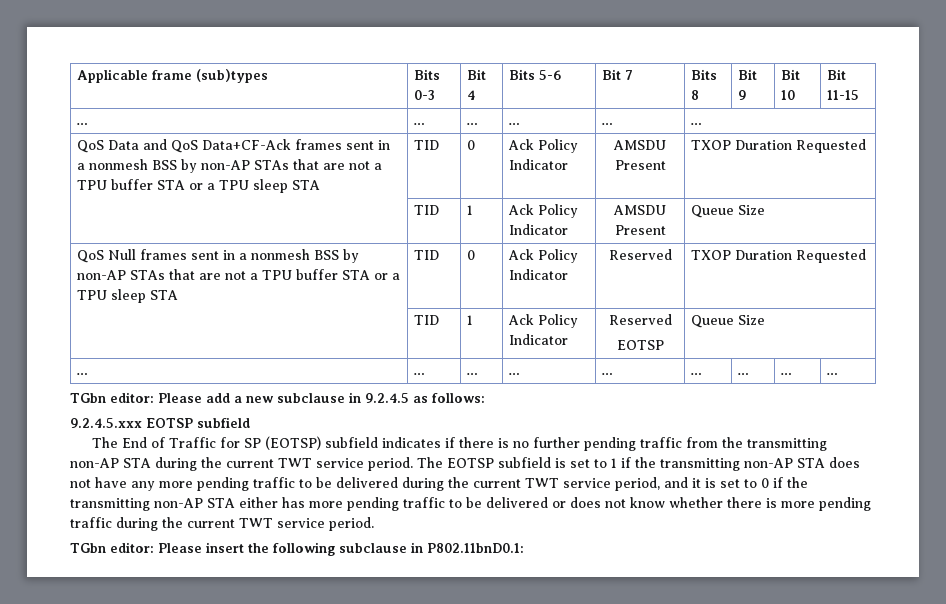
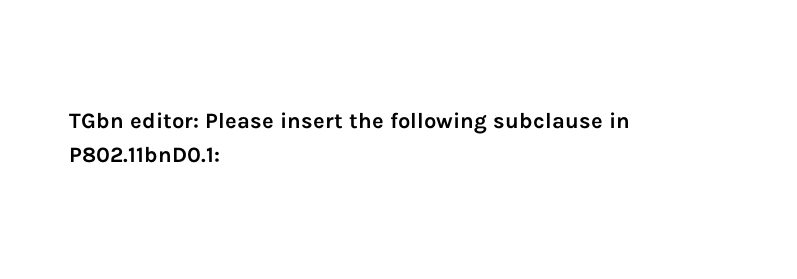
- Applicable frame (sub)types | Bits 0-3 | Bit 4 | Bits 5-6 | Bit 7 | Bits 8 | Bit 9 | Bit 10 | Bit 11-15
- … | … | … | … | … | …
- QoS Data and QoS Data+CF-Ack frames sent in a nonmesh BSS by non-AP STAs that are not a TPU buffer STA or a TPU sleep STA | TID | 0 | Ack Policy Indicator | AMSDU Present | TXOP Duration Requested
- | TID | 1 | Ack Policy Indicator | AMSDU Present | Queue Size
- QoS Null frames sent in a nonmesh BSS by non-AP STAs that are not a TPU buffer STA or a TPU sleep STA | TID | 0 | Ack Policy Indicator | Reserved | TXOP Duration Requested
- | TID | 1 | Ack Policy Indicator | Reserved
- EOTSP | Queue Size
- … | … | … | … | … | … | … | … | …
- TGbn editor: Please add a new subclause in 9.2.4.5 as follows:
- 9.2.4.5.xxx EOTSP subfield
- The End of Traffic for SP (EOTSP) subfield indicates if there is no further pending traffic from the transmitting non-AP STA during the current TWT service period. The EOTSP subfield is set to 1 if the transmitting non-AP STA does not have any more pending traffic to be delivered during the current TWT service period, and it is set to 0 if the transmitting non-AP STA either has more pending traffic to be delivered or does not know whether there is more pending traffic during the current TWT service period.

